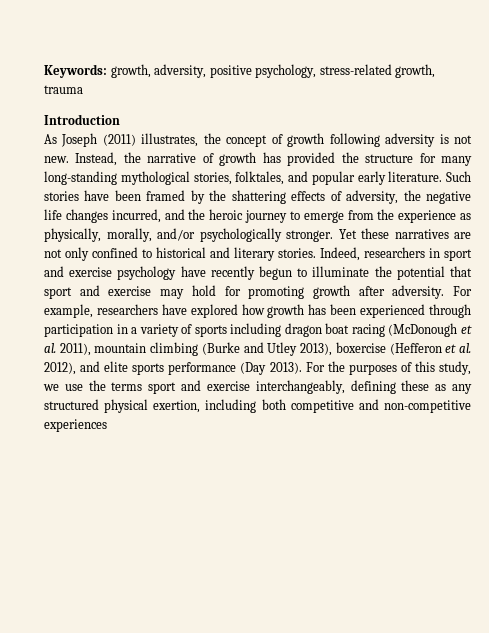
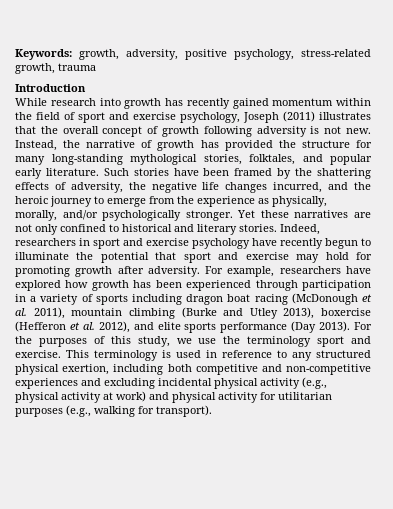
- As Joseph (2011) illustrates, the concept of growth following adversity is not new.
+ While research into growth has recently gained momentum within the field of sport and exercise psychology, Joseph (2011) illustrates that the overall concept of growth following adversity is not new.
- For the purposes of this study, we use the terms sport and exercise interchangeably, defining these as any structured physical exertion, including both competitive and non-competitive experiences
+ For the purposes of this study, we use the terminology sport and exercise. This terminology is used in reference to any structured physical exertion, including both competitive and non-competitive experiences and excluding incidental physical activity (e.g., physical activity at work) and physical activity for utilitarian purposes (e.g., walking for transport).

